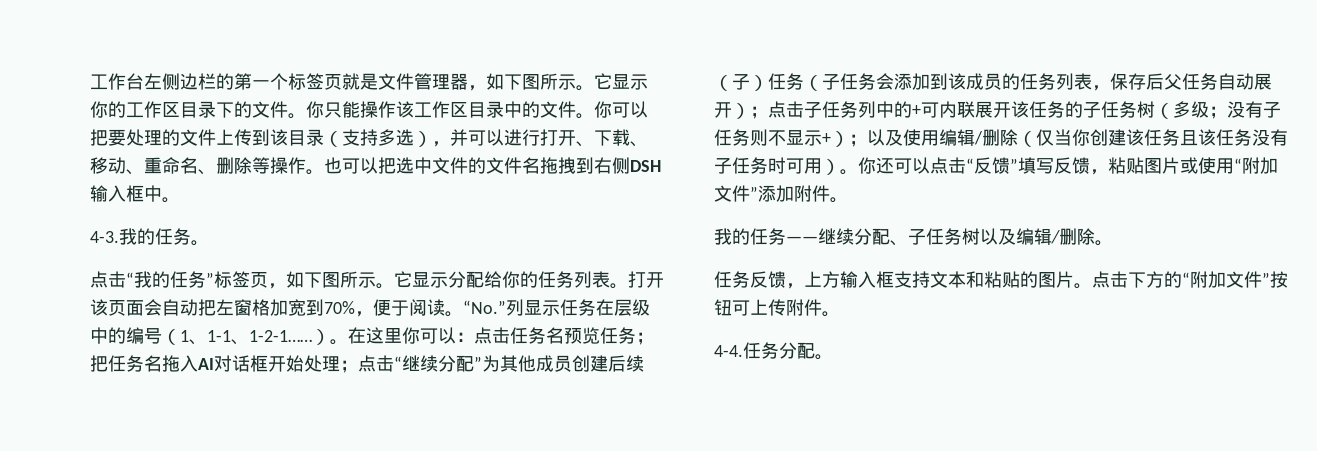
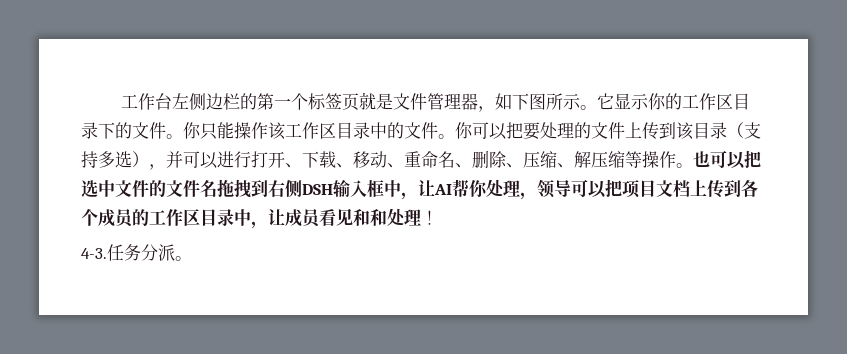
- 你可以把要处理的文件上传到该目录（支持多选），并可以进行打开、下载、移动、重命名、删除等操作。
+ 你可以把要处理的文件上传到该目录（支持多选），并可以进行打开、下载、移动、重命名、删除、压缩、解压缩等操作。
- 也可以把选中文件的文件名拖拽到右侧DSH输入框中。
- 4-3.我的任务。
- 点击“我的任务”标签页，如下图所示。它显示分配给你的任务列表。打开该页面会自动把左窗格加宽到70%，便于阅读。“No.”列显示任务在层级中的编号（1、1-1、1-2-1……）。在这里你可以：点击任务名预览任务；把任务名拖入AI对话框开始处理；点击“继续分配”为其他成员创建后续（子）任务（子任务会添加到该成员的任务列表，保存后父任务自动展开）；点击子任务列中的+可内联展开该任务的子任务树（多级；没有子任务则不显示+）；以及使用编辑/删除（仅当你创建该任务且该任务没有子任务时可用）。你还可以点击“反馈”填写反馈，粘贴图片或使用“附加文件”添加附件。
- 我的任务——继续分配、子任务树以及编辑/删除。
- 任务反馈，上方输入框支持文本和粘贴的图片。点击下方的“附加文件”按钮可上传附件。
- 4-4.任务分配。
+ 也可以把选中文件的文件名拖拽到右侧DSH输入框中，让AI帮你处理，领导可以把项目文档上传到各个成员的工作区目录中，让成员看见和和处理！
+ 4-3.任务分派。

